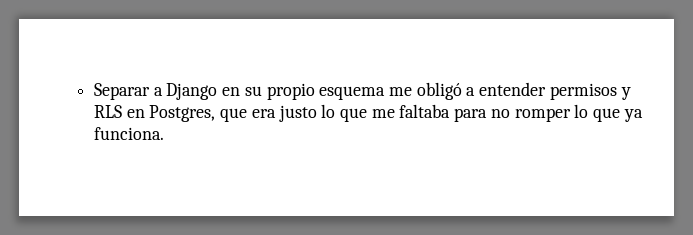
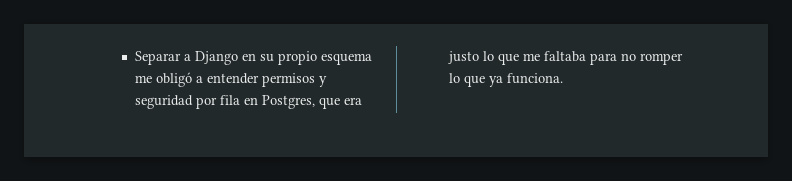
- Separar a Django en su propio esquema me obligó a entender permisos y RLS en Postgres, que era justo lo que me faltaba para no romper lo que ya funciona.
+ Separar a Django en su propio esquema me obligó a entender permisos y seguridad por fila en Postgres, que era justo lo que me faltaba para no romper lo que ya funciona.

